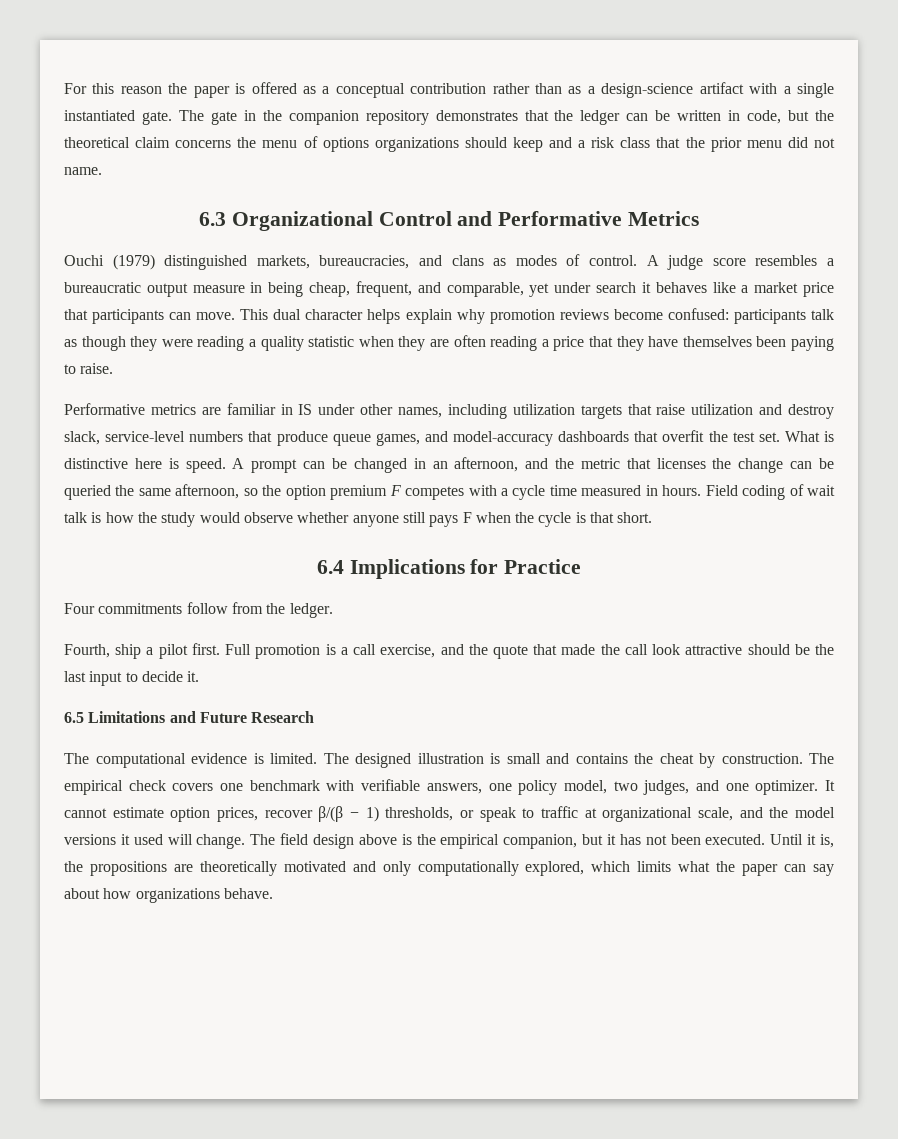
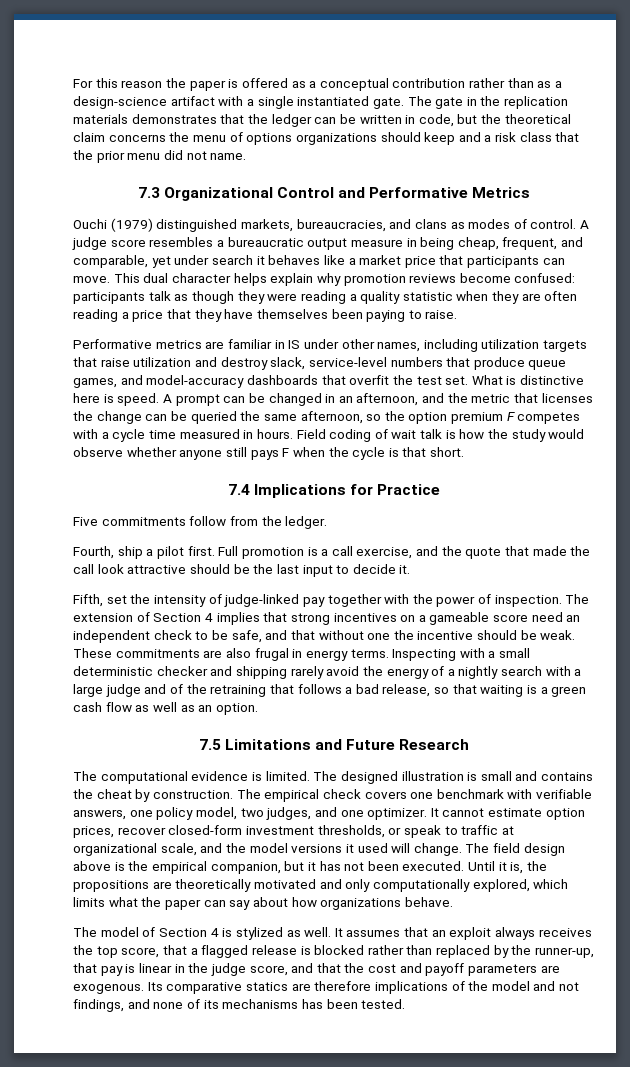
- The gate in the companion repository demonstrates that the ledger can be written in code, but the theoretical claim concerns the menu of options organizations should keep and a risk class that the prior menu did not name.
+ The gate in the replication materials demonstrates that the ledger can be written in code, but the theoretical claim concerns the menu of options organizations should keep and a risk class that the prior menu did not name.
- 6.3 Organizational Control and Performative Metrics
+ 7.3 Organizational Control and Performative Metrics
- 6.4 Implications for Practice
+ 7.4 Implications for Practice
- Four commitments follow from the ledger.
+ Five commitments follow from the ledger.
- 6.5 Limitations and Future Research
+ Fifth, set the intensity of judge-linked pay together with the power of inspection. The extension of Section 4 implies that strong incentives on a gameable score need an independent check to be safe, and that without one the incentive should be weak. These commitments are also frugal in energy terms. Inspecting with a small deterministic checker and shipping rarely avoid the energy of a nightly search with a large judge and of the retraining that follows a bad release, so that waiting is a green cash flow as well as an option.
+ 7.5 Limitations and Future Research
- It cannot estimate option prices, recover β/(β − 1) thresholds, or speak to traffic at organizational scale, and the model versions it used will change.
+ It cannot estimate option prices, recover closed-form investment thresholds, or speak to traffic at organizational scale, and the model versions it used will change.
+ The model of Section 4 is stylized as well. It assumes that an exploit always receives the top score, that a flagged release is blocked rather than replaced by the runner-up, that pay is linear in the judge score, and that the cost and payoff parameters are exogenous. Its comparative statics are therefore implications of the model and not findings, and none of its mechanisms has been tested.

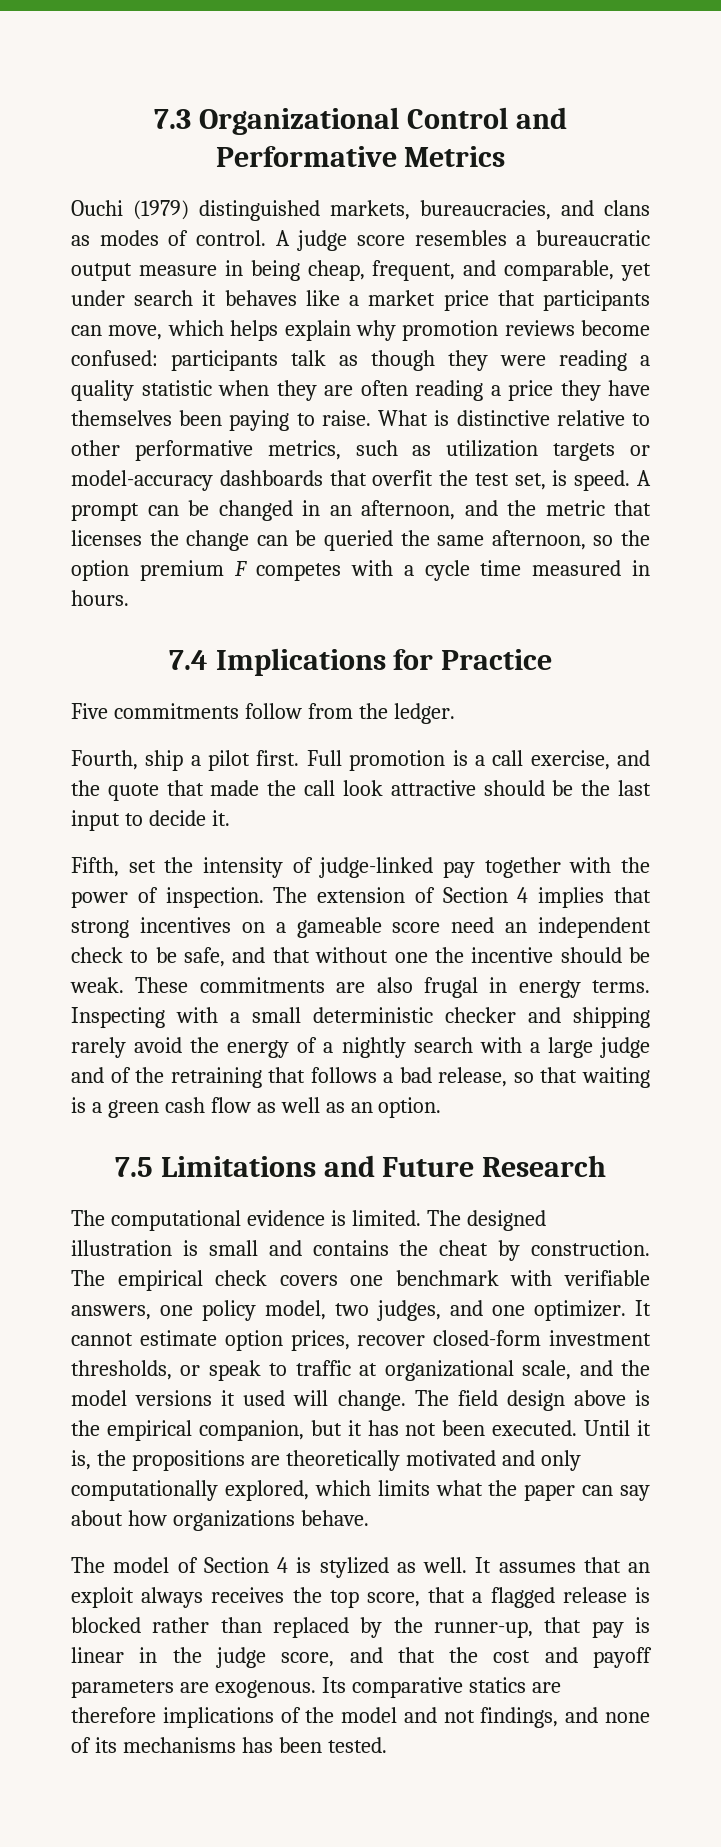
- For this reason the paper is offered as a conceptual contribution rather than as a design-science artifact with a single instantiated gate. The gate in the replication materials demonstrates that the ledger can be written in code, but the theoretical claim concerns the menu of options organizations should keep and a risk class that the prior menu did not name.
- A judge score resembles a bureaucratic output measure in being cheap, frequent, and comparable, yet under search it behaves like a market price that participants can move. This dual character helps explain why promotion reviews become confused:
+ A judge score resembles a bureaucratic output measure in being cheap, frequent, and comparable, yet under search it behaves like a market price that participants can move, which helps explain why promotion reviews become confused:
- participants talk as though they were reading a quality statistic when they are often reading a price that they have themselves been paying to raise.
- Performative metrics are familiar in IS under other names, including utilization targets that raise utilization and destroy slack, service-level numbers that produce queue games, and model-accuracy dashboards that overfit the test set. What is distinctive here is speed.
+ participants talk as though they were reading a quality statistic when they are often reading a price they have themselves been paying to raise. What is distinctive relative to other performative metrics, such as utilization targets or model-accuracy dashboards that overfit the test set, is speed.
- Field coding of wait talk is how the study would observe whether anyone still pays F when the cycle is that short.

